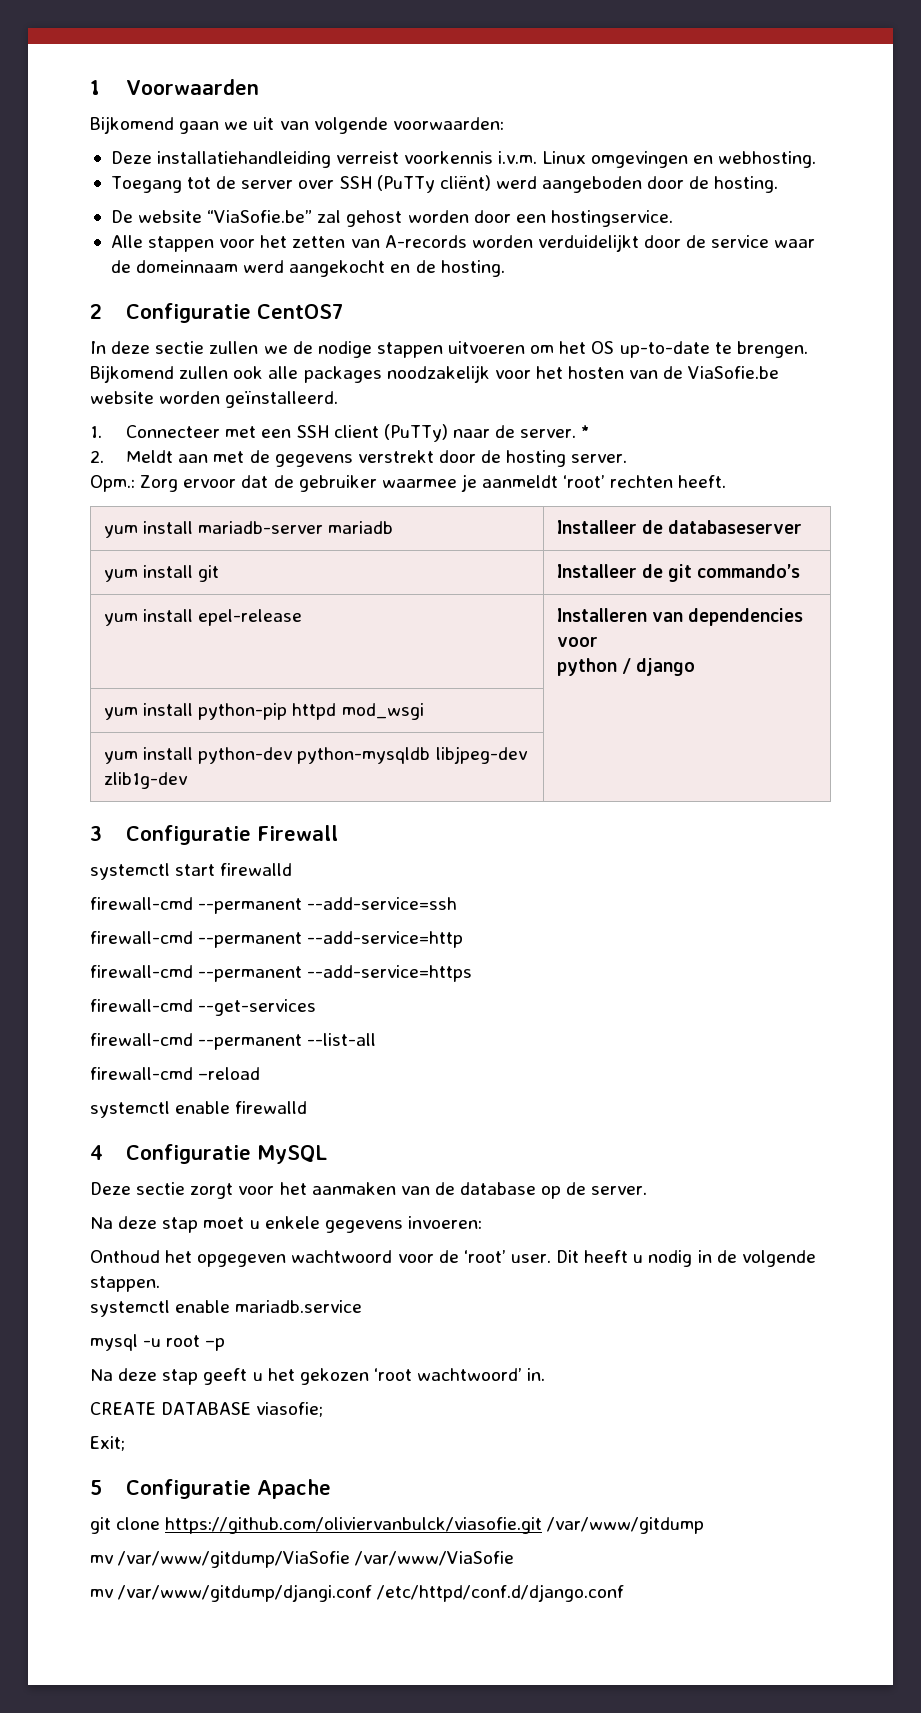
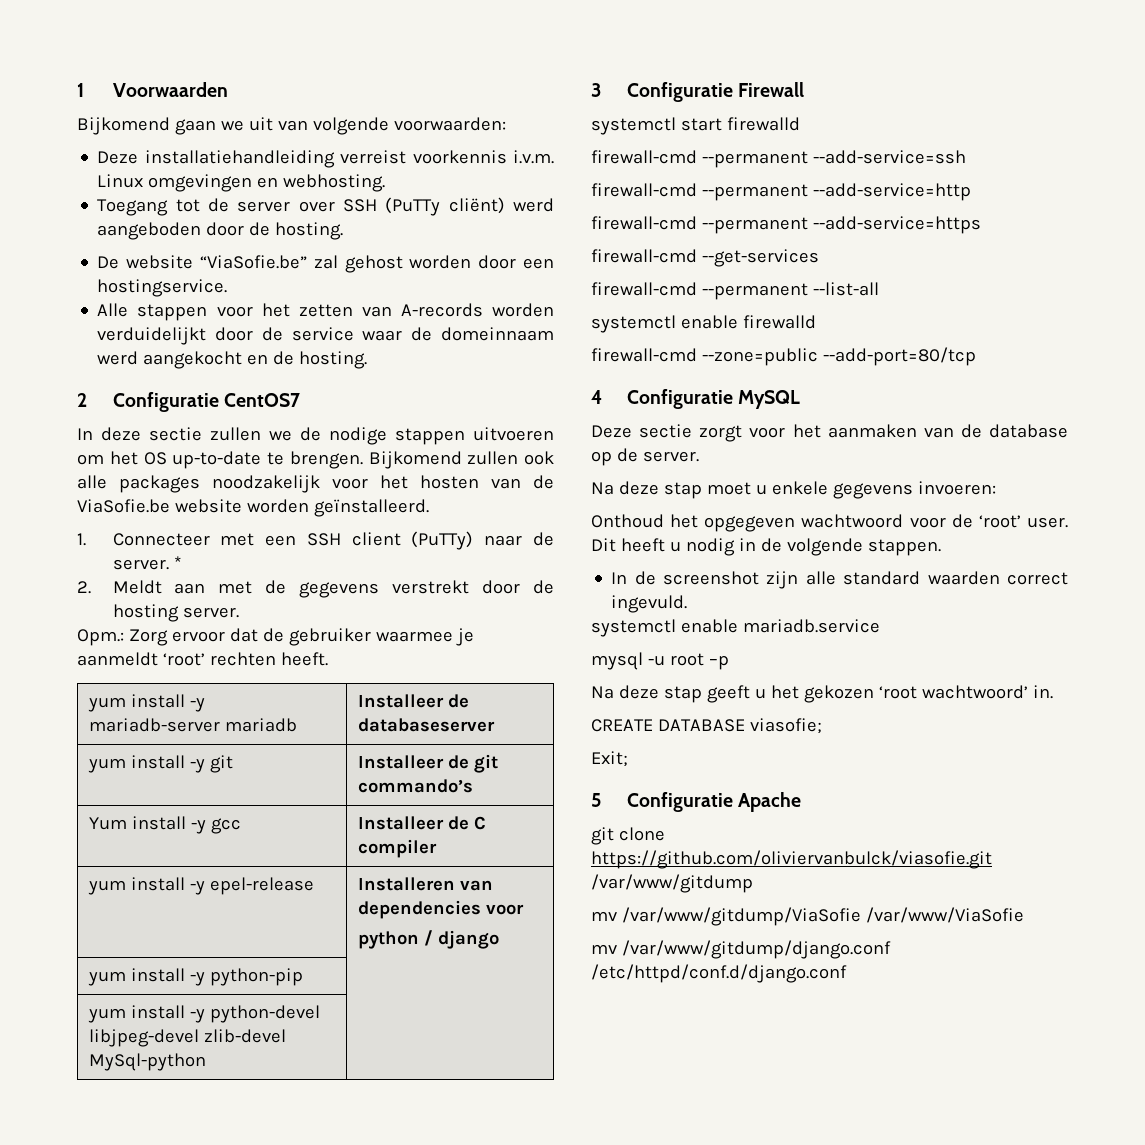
- yum install mariadb-server mariadb | Installeer de databaseserver
+ yum install -y mariadb-server mariadb | Installeer de databaseserver
- yum install git | Installeer de git commando’s
+ yum install -y git | Installeer de git commando’s
- yum install epel-release | Installeren van dependencies voor
+ Yum install -y gcc | Installeer de C compiler
+ yum install -y epel-release | Installeren van dependencies voor
- yum install python-pip httpd mod_wsgi |
- yum install python-dev python-mysqldb libjpeg-dev zlib1g-dev |
+ yum install -y python-pip |
+ yum install -y python-devel libjpeg-devel zlib-devel MySql-python |
- firewall-cmd –reload
+ firewall-cmd --zone=public --add-port=80/tcp
+ In de screenshot zijn alle standard waarden correct ingevuld.
- mv /var/www/gitdump/djangi.conf /etc/httpd/conf.d/django.conf
+ mv /var/www/gitdump/django.conf /etc/httpd/conf.d/django.conf

